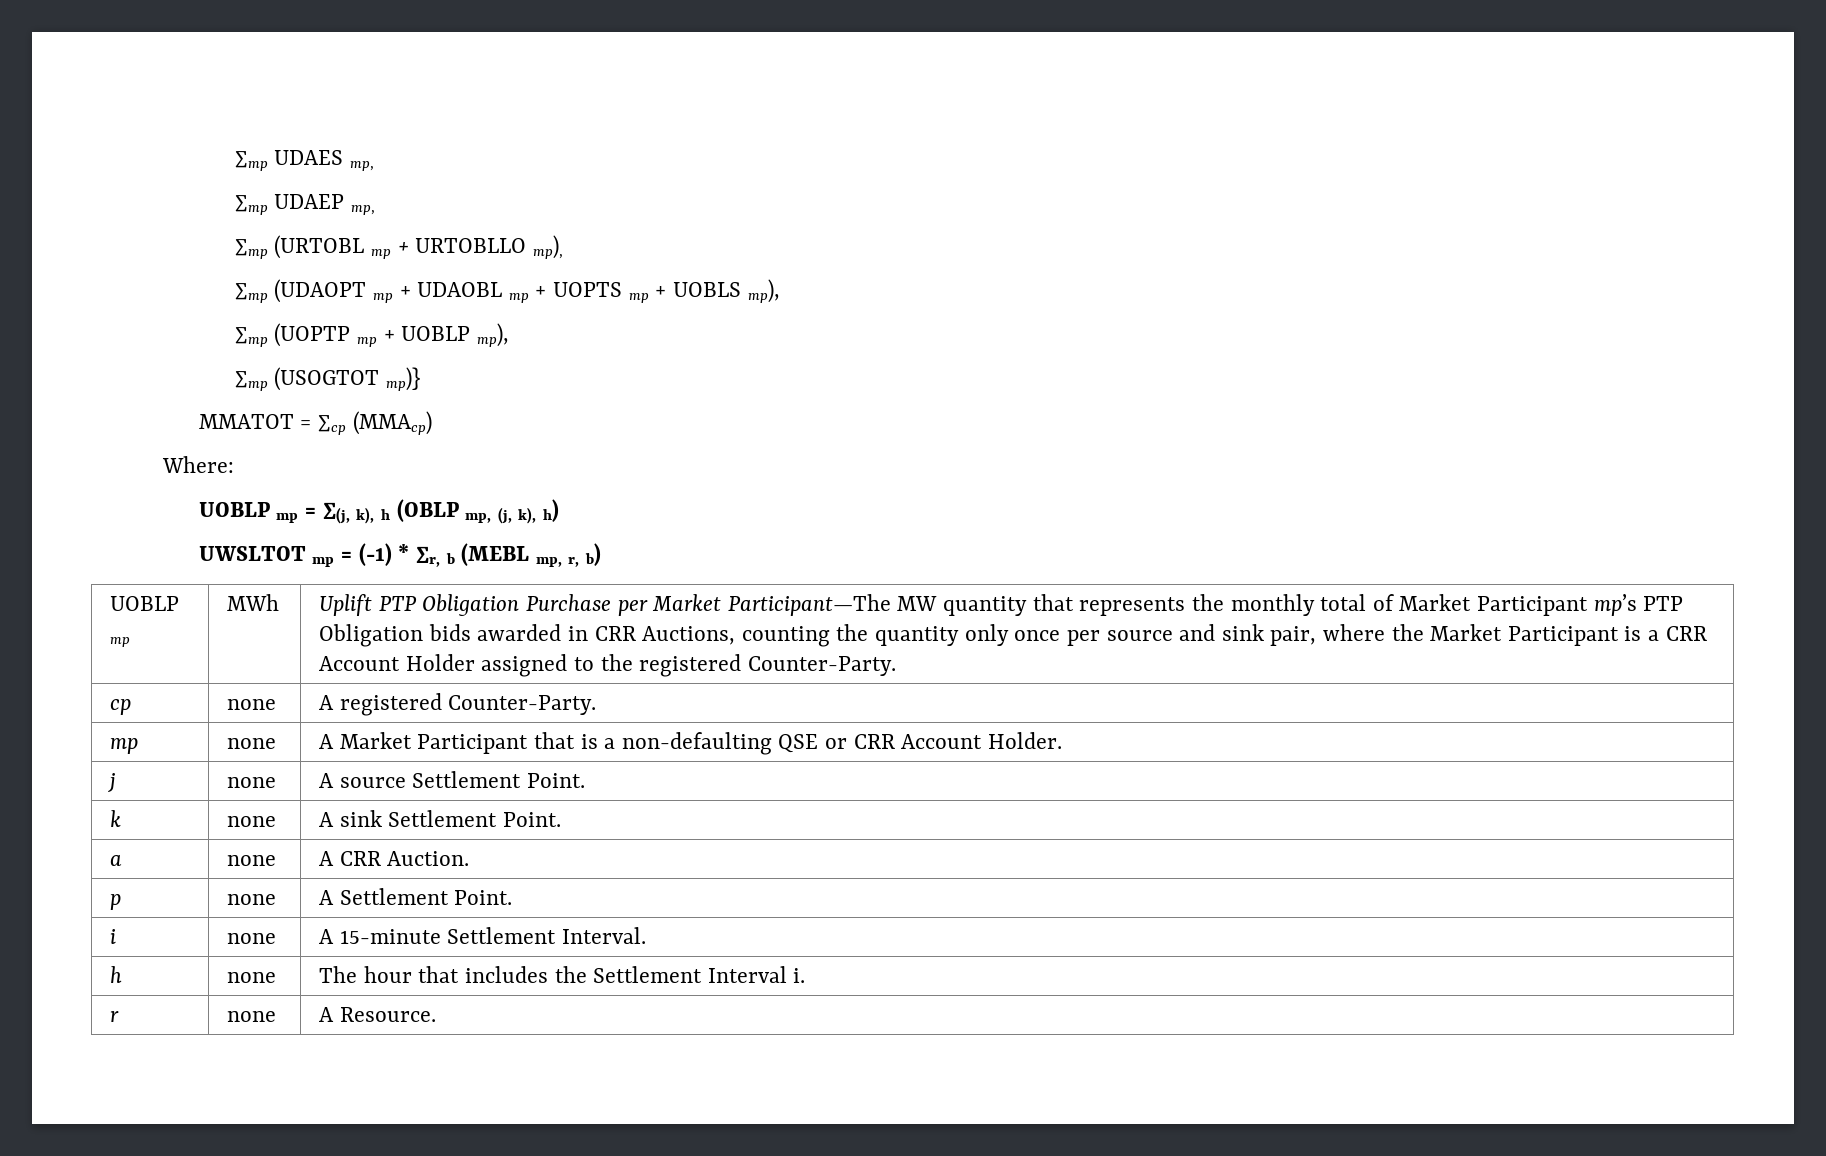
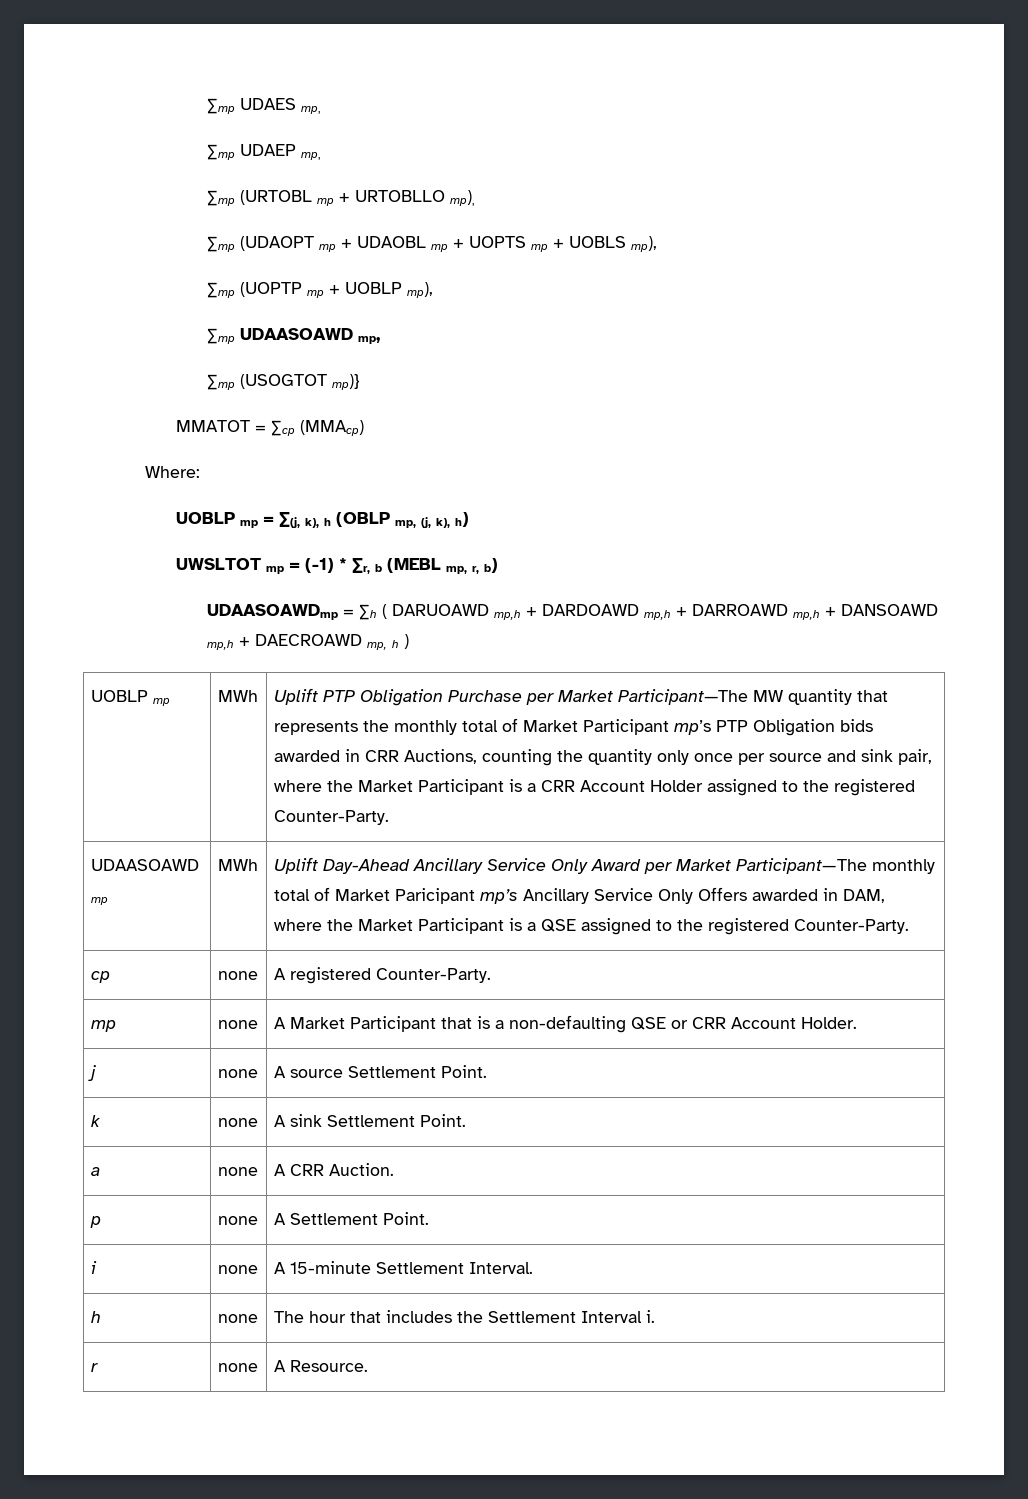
+ ∑mp UDAASOAWD mp,
+ UDAASOAWDmp = ∑h ( DARUOAWD mp,h + DARDOAWD mp,h + DARROAWD mp,h + DANSOAWD mp,h + DAECROAWD mp, h )
+ UDAASOAWD mp | MWh | Uplift Day-Ahead Ancillary Service Only Award per Market Participant—The monthly total of Market Paricipant mp’s Ancillary Service Only Offers awarded in DAM, where the Market Participant is a QSE assigned to the registered Counter-Party.

